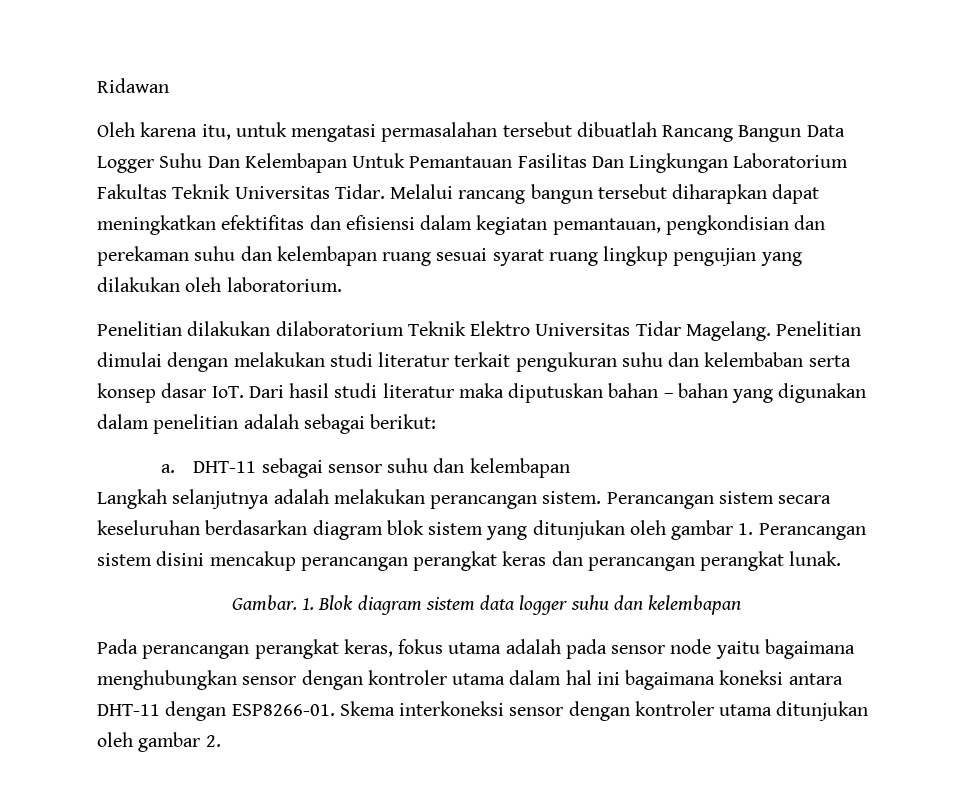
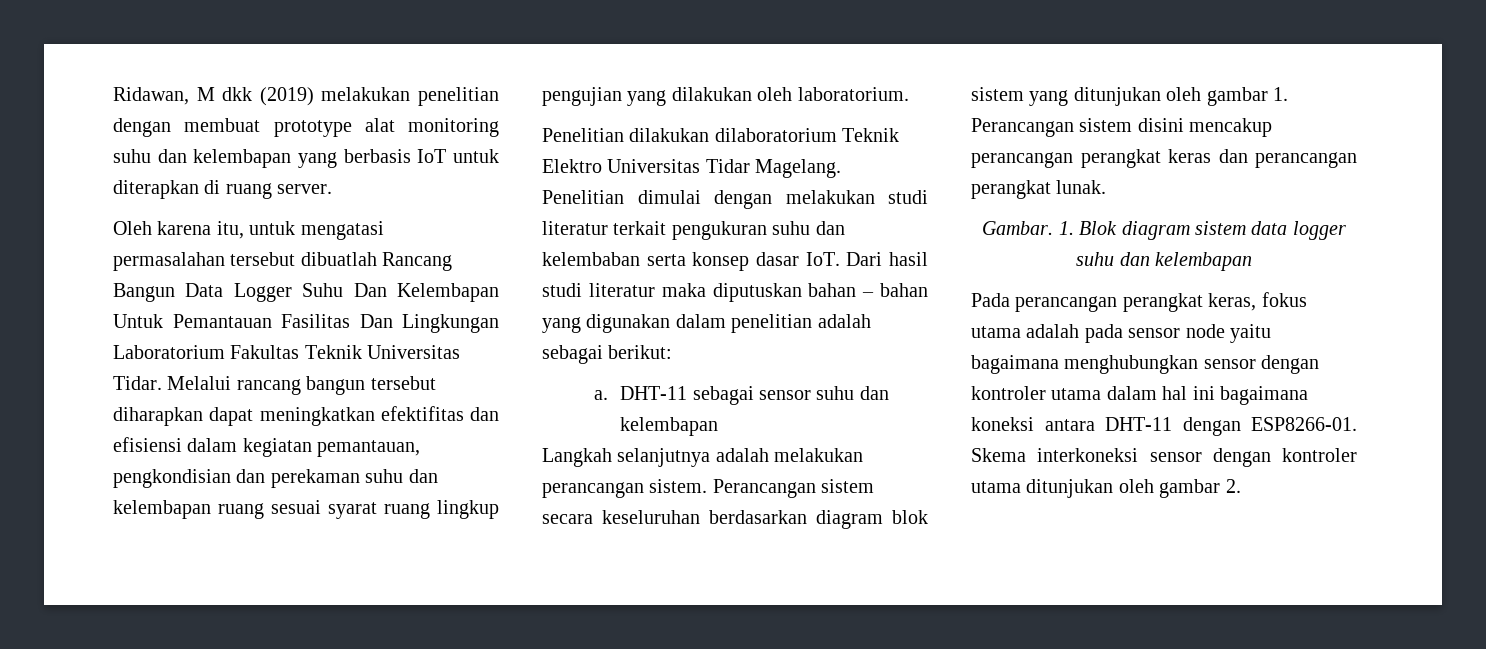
- Ridawan
+ Ridawan, M dkk (2019) melakukan penelitian dengan membuat prototype alat monitoring suhu dan kelembapan yang berbasis IoT untuk diterapkan di ruang server.

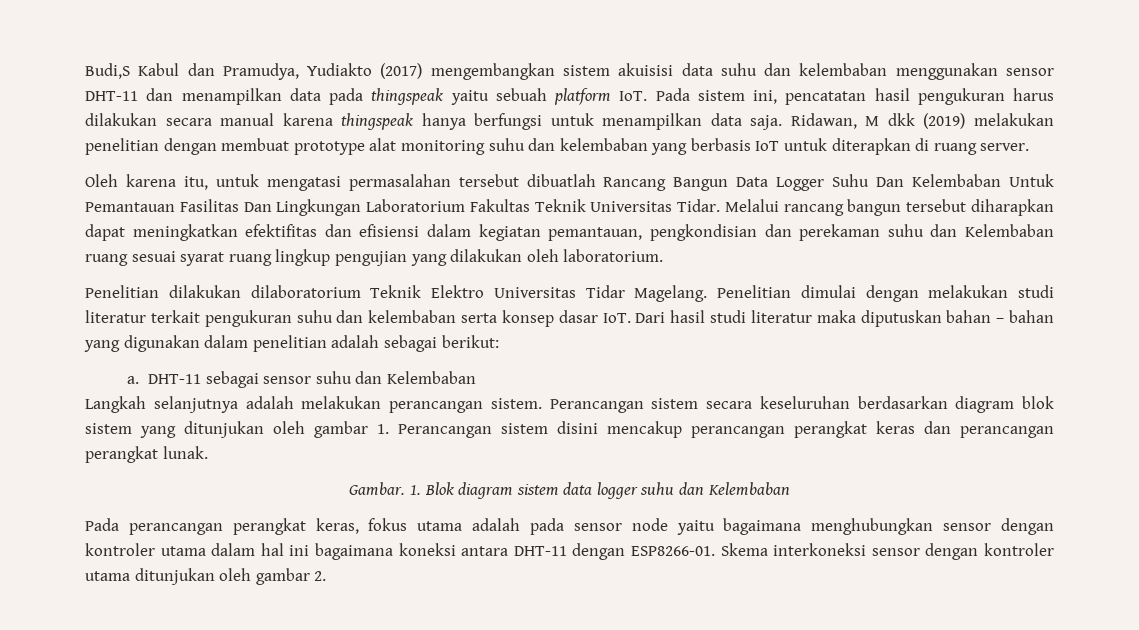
+ Budi,S Kabul dan Pramudya, Yudiakto (2017) mengembangkan sistem akuisisi data suhu dan kelembaban menggunakan sensor DHT-11 dan menampilkan data pada thingspeak yaitu sebuah platform IoT. Pada sistem ini, pencatatan hasil pengukuran harus dilakukan secara manual karena thingspeak hanya berfungsi untuk menampilkan data saja.
- Ridawan, M dkk (2019) melakukan penelitian dengan membuat prototype alat monitoring suhu dan kelembapan yang berbasis IoT untuk diterapkan di ruang server.
+ Ridawan, M dkk (2019) melakukan penelitian dengan membuat prototype alat monitoring suhu dan kelembaban yang berbasis IoT untuk diterapkan di ruang server.
- Oleh karena itu, untuk mengatasi permasalahan tersebut dibuatlah Rancang Bangun Data Logger Suhu Dan Kelembapan Untuk Pemantauan Fasilitas Dan Lingkungan Laboratorium Fakultas Teknik Universitas Tidar.
+ Oleh karena itu, untuk mengatasi permasalahan tersebut dibuatlah Rancang Bangun Data Logger Suhu Dan Kelembaban Untuk Pemantauan Fasilitas Dan Lingkungan Laboratorium Fakultas Teknik Universitas Tidar.
- Melalui rancang bangun tersebut diharapkan dapat meningkatkan efektifitas dan efisiensi dalam kegiatan pemantauan, pengkondisian dan perekaman suhu dan kelembapan ruang sesuai syarat ruang lingkup pengujian yang dilakukan oleh laboratorium.
+ Melalui rancang bangun tersebut diharapkan dapat meningkatkan efektifitas dan efisiensi dalam kegiatan pemantauan, pengkondisian dan perekaman suhu dan Kelembaban ruang sesuai syarat ruang lingkup pengujian yang dilakukan oleh laboratorium.
- DHT-11 sebagai sensor suhu dan kelembapan
+ DHT-11 sebagai sensor suhu dan Kelembaban
- 1. Blok diagram sistem data logger suhu dan kelembapan
+ 1. Blok diagram sistem data logger suhu dan Kelembaban

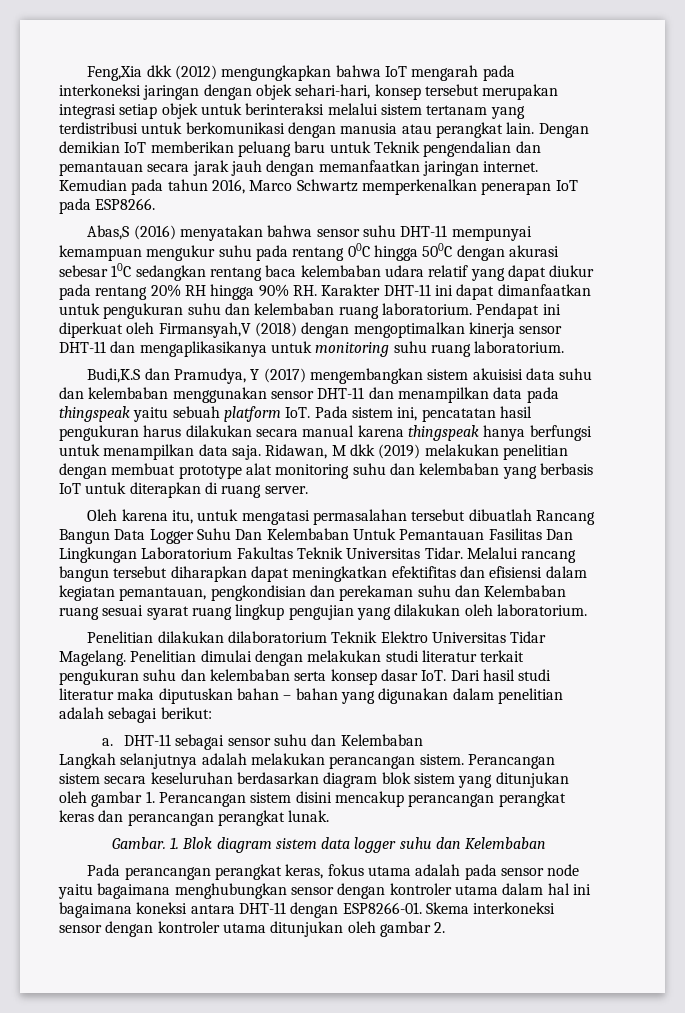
- Budi,S Kabul dan Pramudya, Yudiakto (2017) mengembangkan sistem akuisisi data suhu dan kelembaban menggunakan sensor DHT-11 dan menampilkan data pada thingspeak yaitu sebuah platform IoT. Pada sistem ini, pencatatan hasil pengukuran harus dilakukan secara manual karena thingspeak hanya berfungsi untuk menampilkan data saja.
+ Feng,Xia dkk (2012) mengungkapkan bahwa IoT mengarah pada interkoneksi jaringan dengan objek sehari-hari, konsep tersebut merupakan integrasi setiap objek untuk berinteraksi melalui sistem tertanam yang terdistribusi untuk berkomunikasi dengan manusia atau perangkat lain. Dengan demikian IoT memberikan peluang baru untuk Teknik pengendalian dan pemantauan secara jarak jauh dengan memanfaatkan jaringan internet. Kemudian pada tahun 2016, Marco Schwartz memperkenalkan penerapan IoT pada ESP8266.
+ Abas,S (2016) menyatakan bahwa sensor suhu DHT-11 mempunyai kemampuan mengukur suhu pada rentang 00C hingga 500C dengan akurasi sebesar 10C sedangkan rentang baca kelembaban udara relatif yang dapat diukur pada rentang 20% RH hingga 90% RH. Karakter DHT-11 ini dapat dimanfaatkan untuk pengukuran suhu dan kelembaban ruang laboratorium. Pendapat ini diperkuat oleh Firmansyah,V (2018) dengan mengoptimalkan kinerja sensor DHT-11 dan mengaplikasikanya untuk monitoring suhu ruang laboratorium.
+ Budi,K.S dan Pramudya, Y (2017) mengembangkan sistem akuisisi data suhu dan kelembaban menggunakan sensor DHT-11 dan menampilkan data pada thingspeak yaitu sebuah platform IoT. Pada sistem ini, pencatatan hasil pengukuran harus dilakukan secara manual karena thingspeak hanya berfungsi untuk menampilkan data saja.

